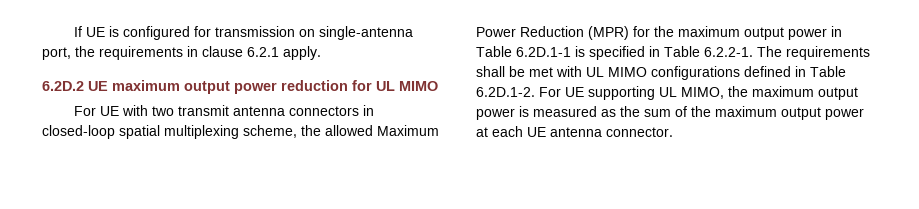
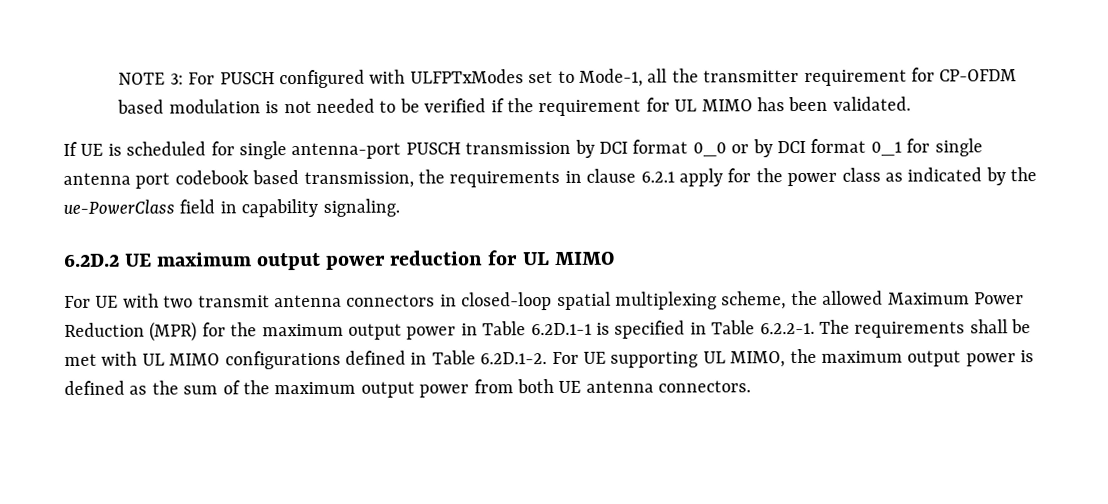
- If UE is configured for transmission on single-antenna port, the requirements in clause 6.2.1 apply.
+ NOTE 3: For PUSCH configured with ULFPTxModes set to Mode-1, all the transmitter requirement for CP-OFDM based modulation is not needed to be verified if the requirement for UL MIMO has been validated.
+ If UE is scheduled for single antenna-port PUSCH transmission by DCI format 0_0 or by DCI format 0_1 for single antenna port codebook based transmission, the requirements in clause 6.2.1 apply for the power class as indicated by the ue-PowerClass field in capability signaling.
- For UE with two transmit antenna connectors in closed-loop spatial multiplexing scheme, the allowed Maximum Power Reduction (MPR) for the maximum output power in Table 6.2D.1-1 is specified in Table 6.2.2-1. The requirements shall be met with UL MIMO configurations defined in Table 6.2D.1-2. For UE supporting UL MIMO, the maximum output power is measured as the sum of the maximum output power at each UE antenna connector.
+ For UE with two transmit antenna connectors in closed-loop spatial multiplexing scheme, the allowed Maximum Power Reduction (MPR) for the maximum output power in Table 6.2D.1-1 is specified in Table 6.2.2-1. The requirements shall be met with UL MIMO configurations defined in Table 6.2D.1-2. For UE supporting UL MIMO, the maximum output power is defined as the sum of the maximum output power from both UE antenna connectors.

